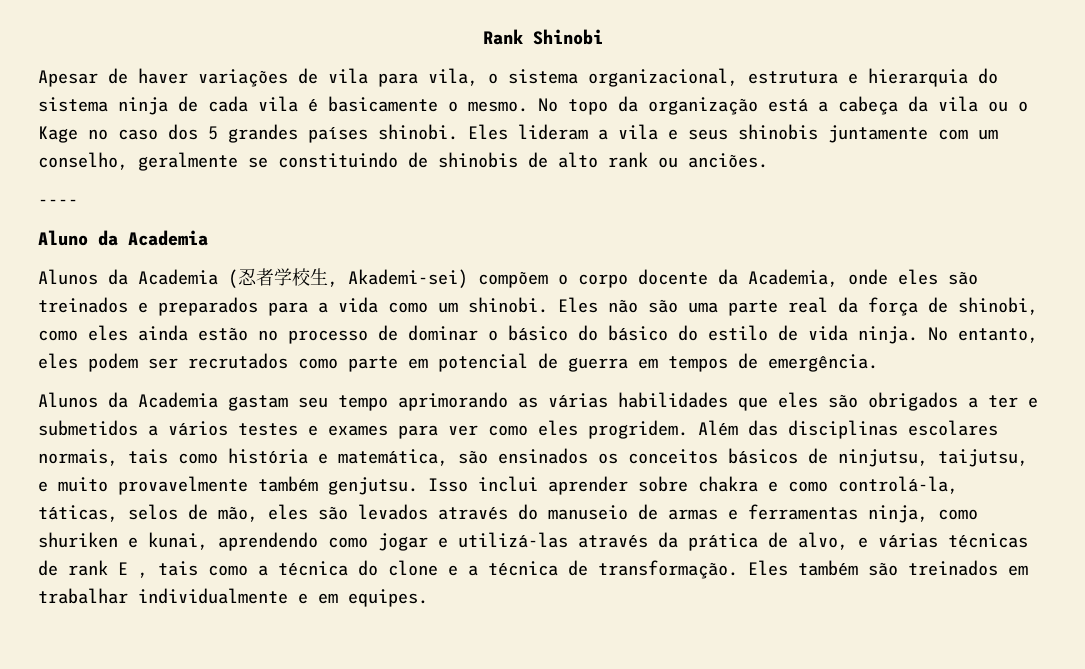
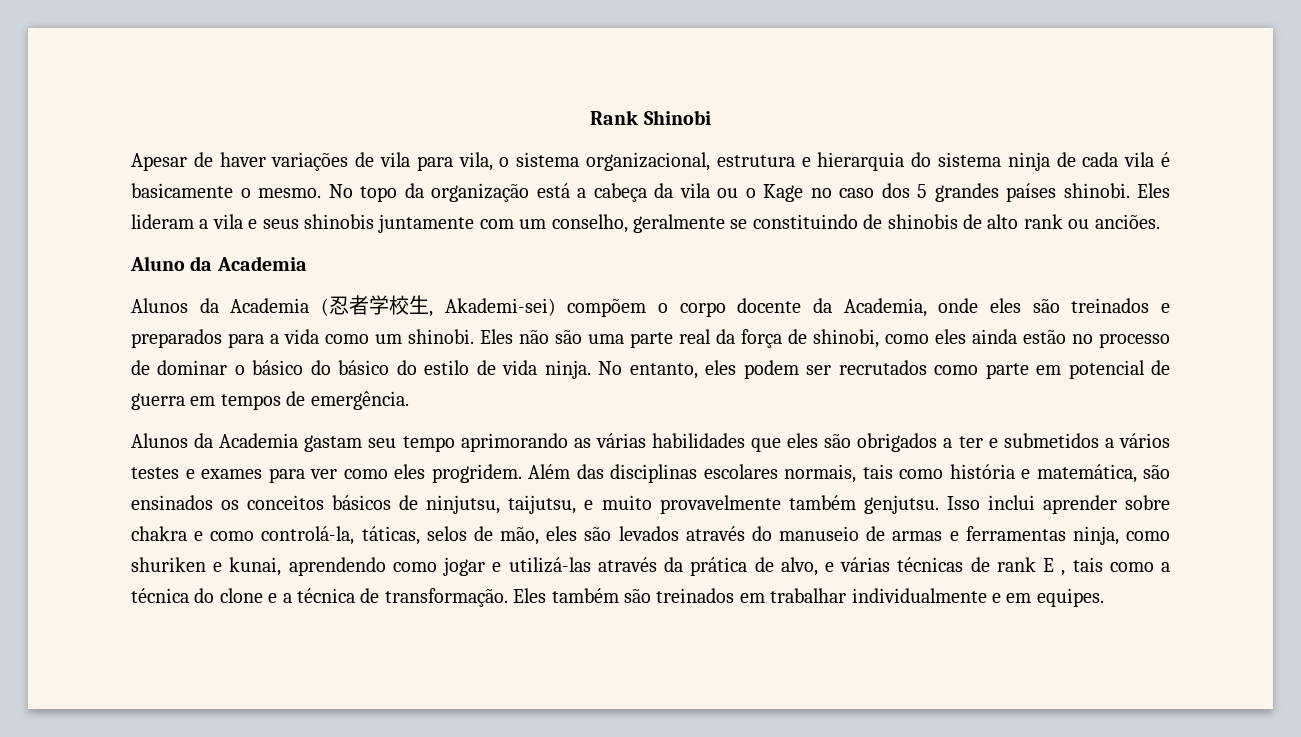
- ----

